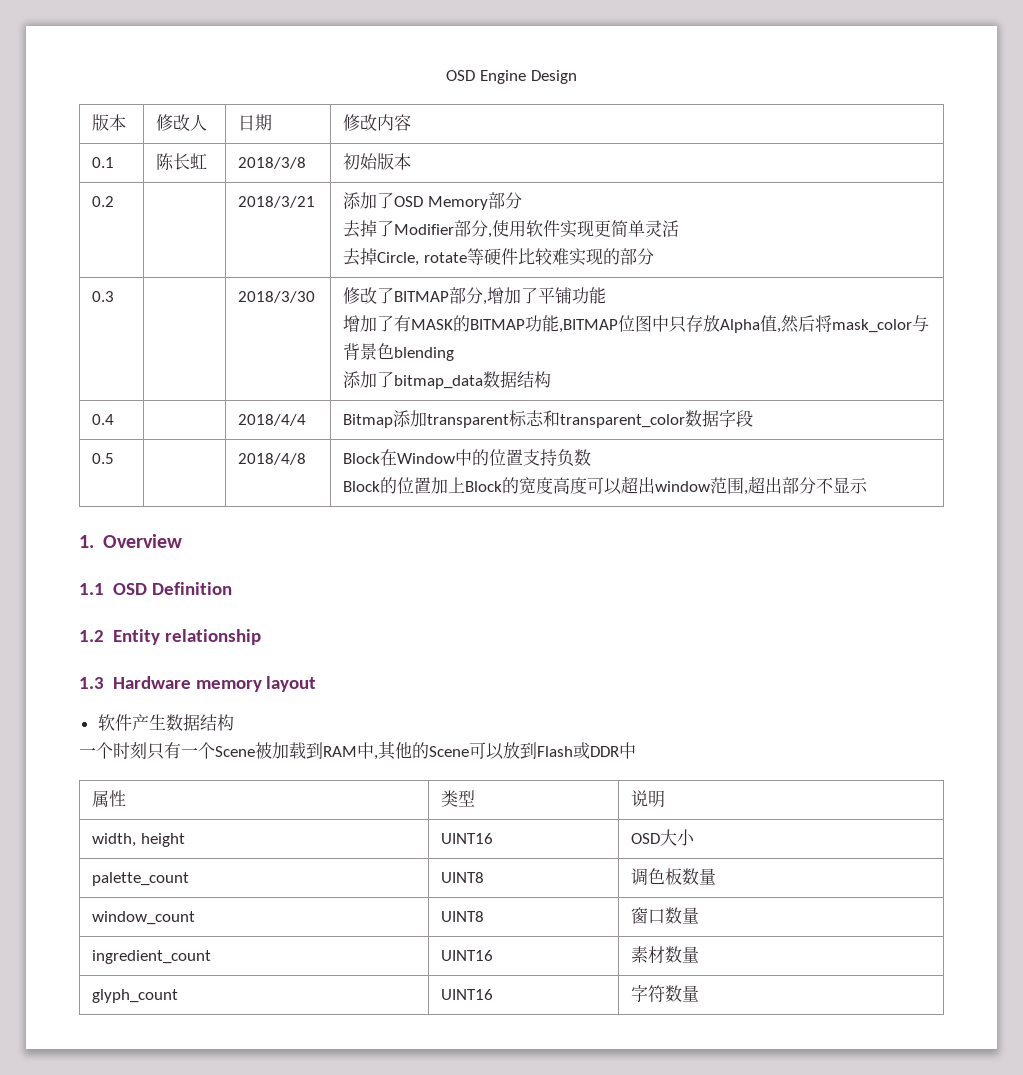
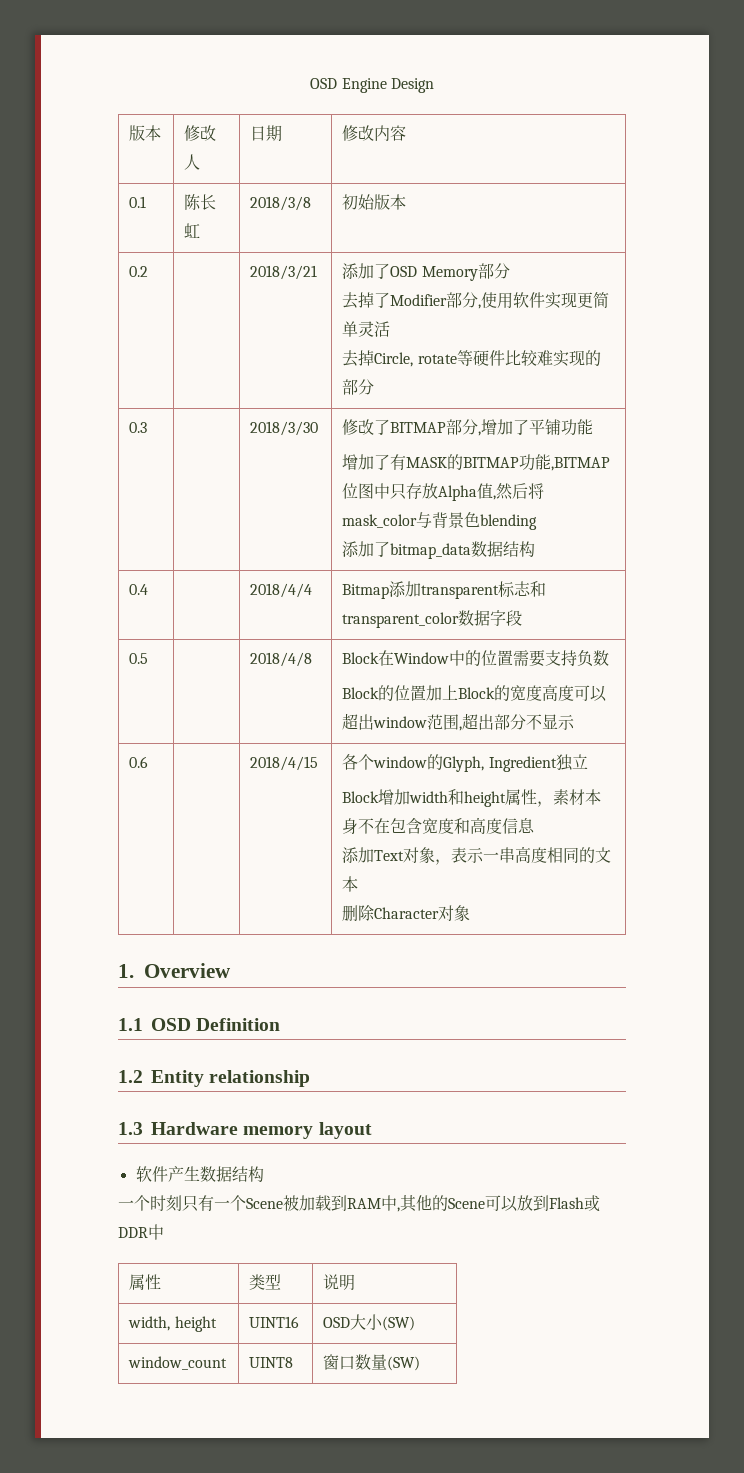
- 0.5 | | 2018/4/8 | Block在Window中的位置支持负数
+ 0.5 | | 2018/4/8 | Block在Window中的位置需要支持负数
+ 0.6 | | 2018/4/15 | 各个window的Glyph, Ingredient独立
+ Block增加width和height属性，素材本身不在包含宽度和高度信息
+ 添加Text对象，表示一串高度相同的文本
+ 删除Character对象
- width, height | UINT16 | OSD大小
- palette_count | UINT8 | 调色板数量
+ width, height | UINT16 | OSD大小(SW)
- window_count | UINT8 | 窗口数量
- ingredient_count | UINT16 | 素材数量
- glyph_count | UINT16 | 字符数量
+ window_count | UINT8 | 窗口数量(SW)

